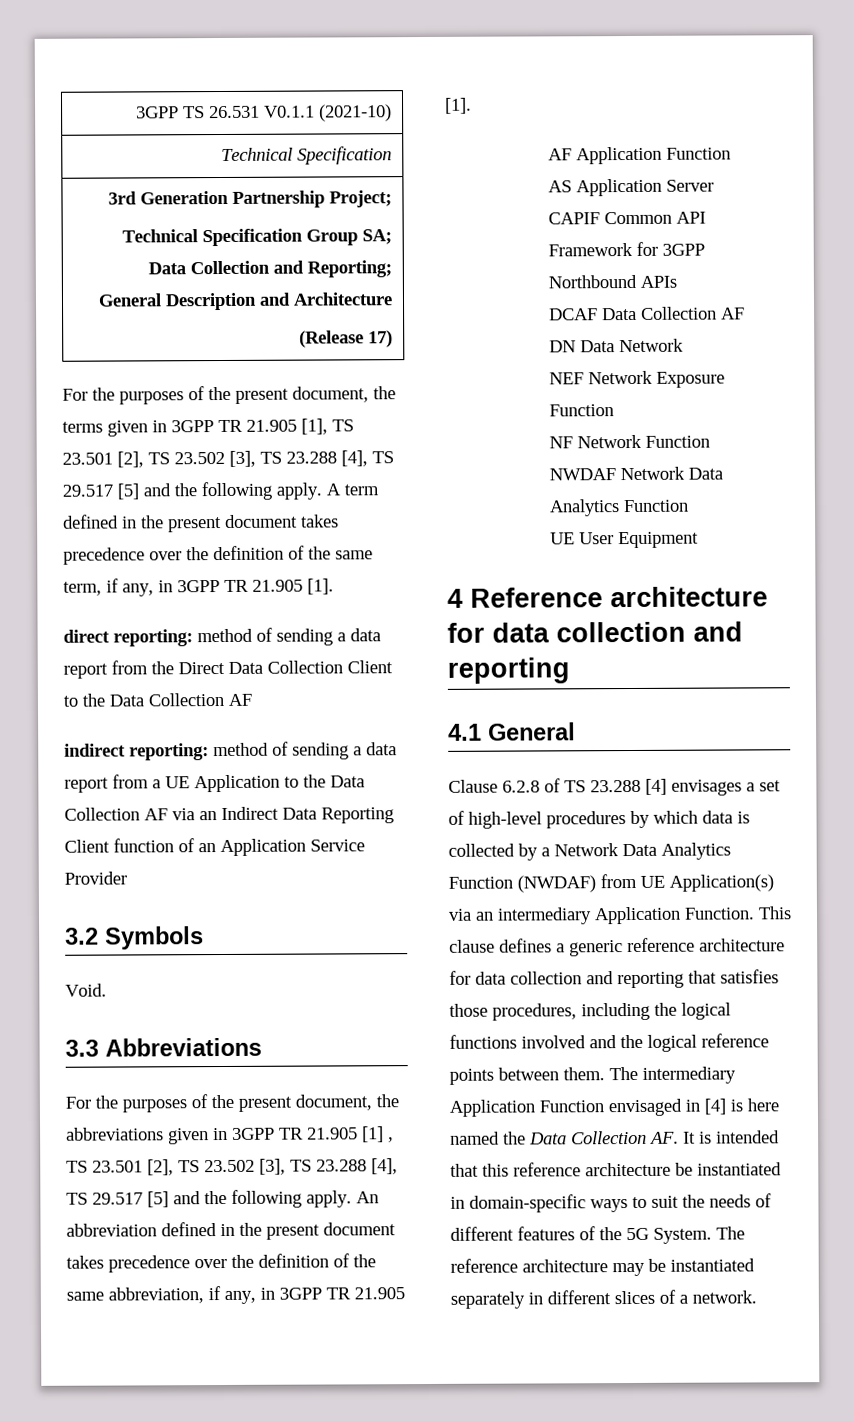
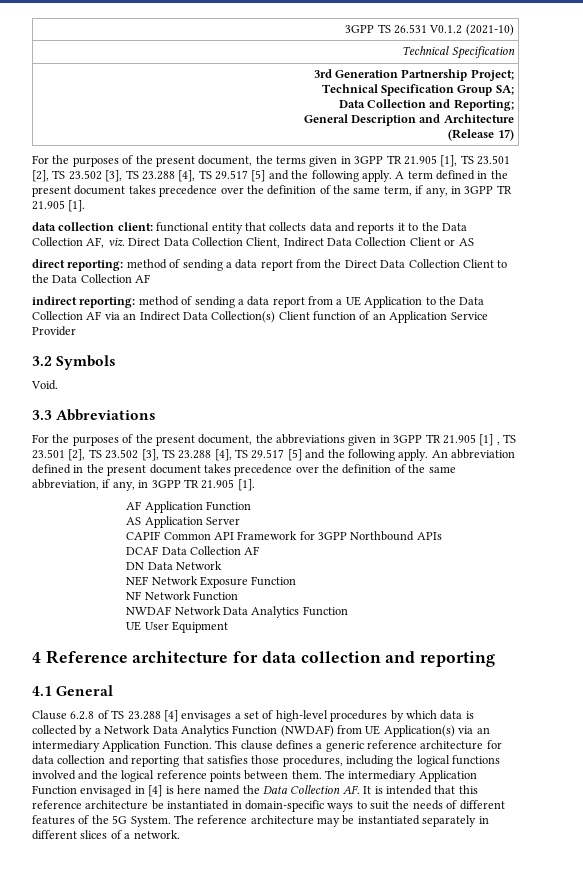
- 3GPP TS 26.531 V0.1.1 (2021-10)
+ 3GPP TS 26.531 V0.1.2 (2021-10)
+ data collection client: functional entity that collects data and reports it to the Data Collection AF, viz. Direct Data Collection Client, Indirect Data Collection Client or AS
- indirect reporting: method of sending a data report from a UE Application to the Data Collection AF via an Indirect Data Reporting Client function of an Application Service Provider
+ indirect reporting: method of sending a data report from a UE Application to the Data Collection AF via an Indirect Data Collection(s) Client function of an Application Service Provider

